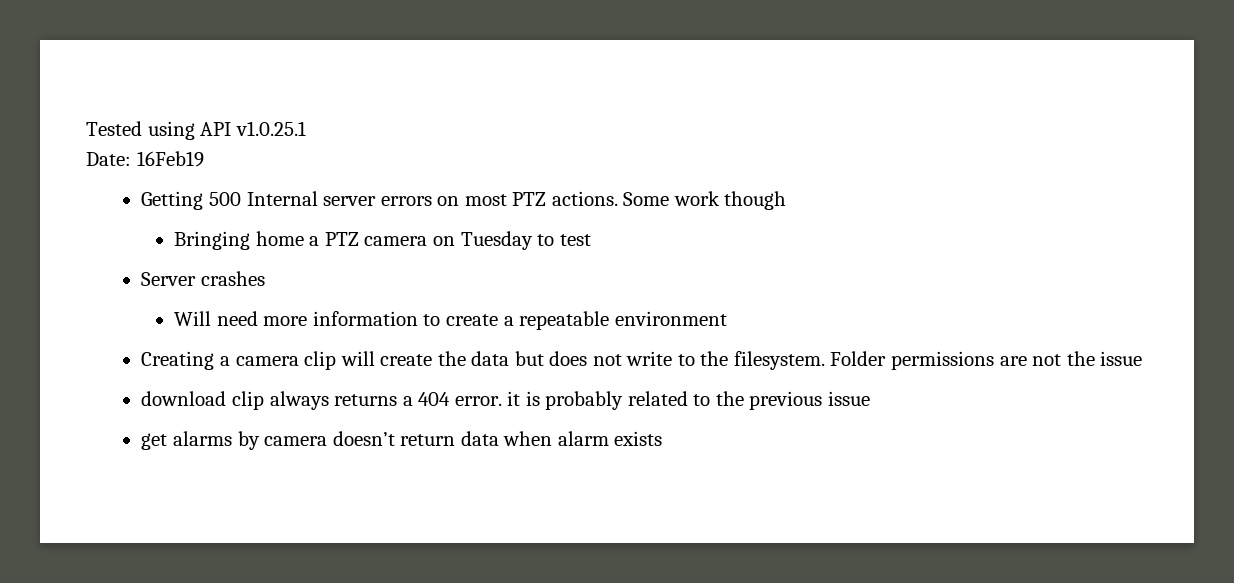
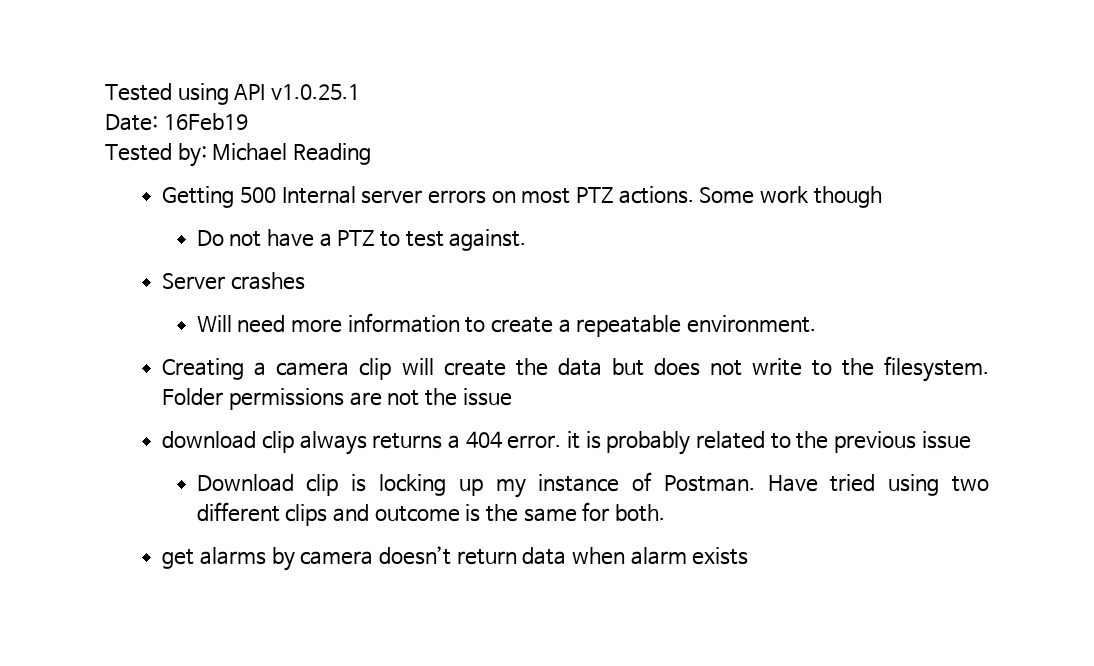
+ Tested by: Michael Reading
- Bringing home a PTZ camera on Tuesday to test
+ Do not have a PTZ to test against.
- Will need more information to create a repeatable environment
+ Will need more information to create a repeatable environment.
+ Download clip is locking up my instance of Postman. Have tried using two different clips and outcome is the same for both.

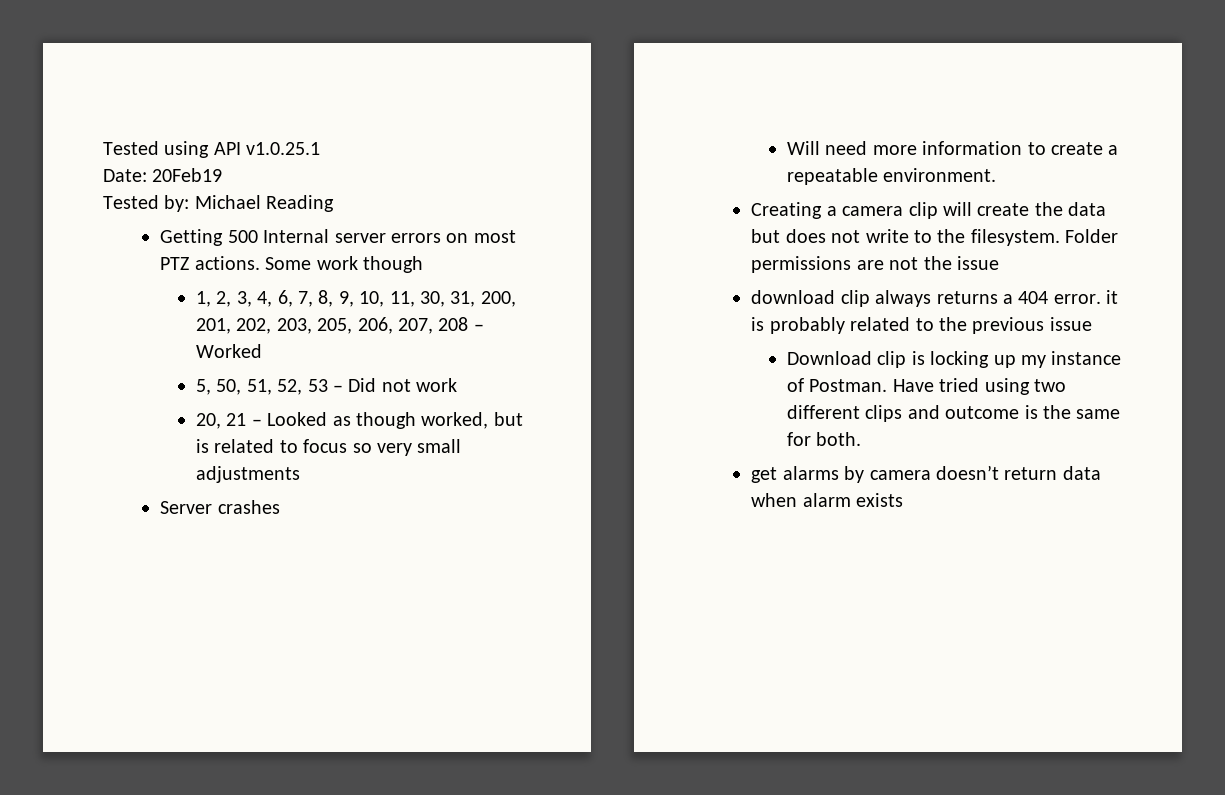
- Date: 16Feb19
+ Date: 20Feb19
- Do not have a PTZ to test against.
+ 1, 2, 3, 4, 6, 7, 8, 9, 10, 11, 30, 31, 200, 201, 202, 203, 205, 206, 207, 208 – Worked
+ 5, 50, 51, 52, 53 – Did not work
+ 20, 21 – Looked as though worked, but is related to focus so very small adjustments

